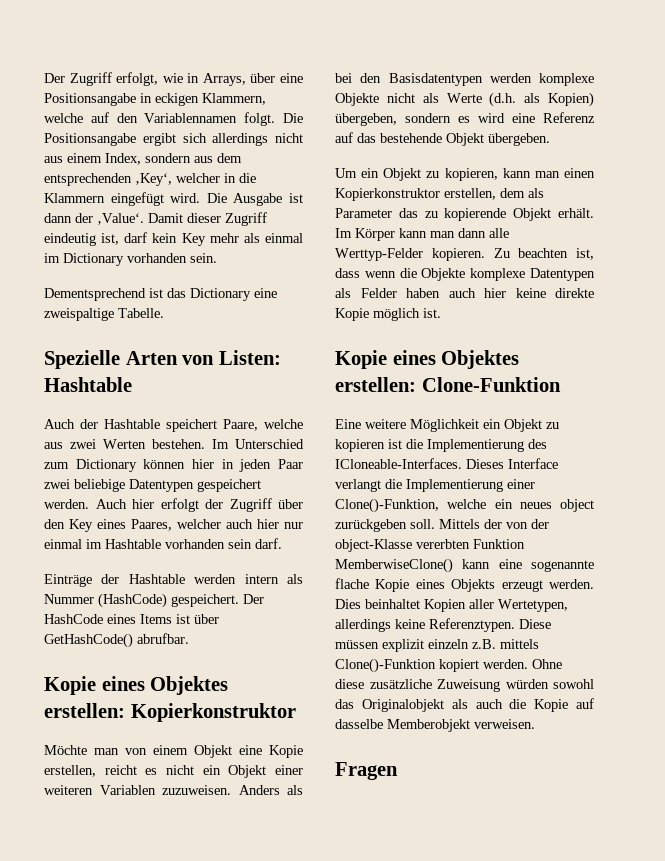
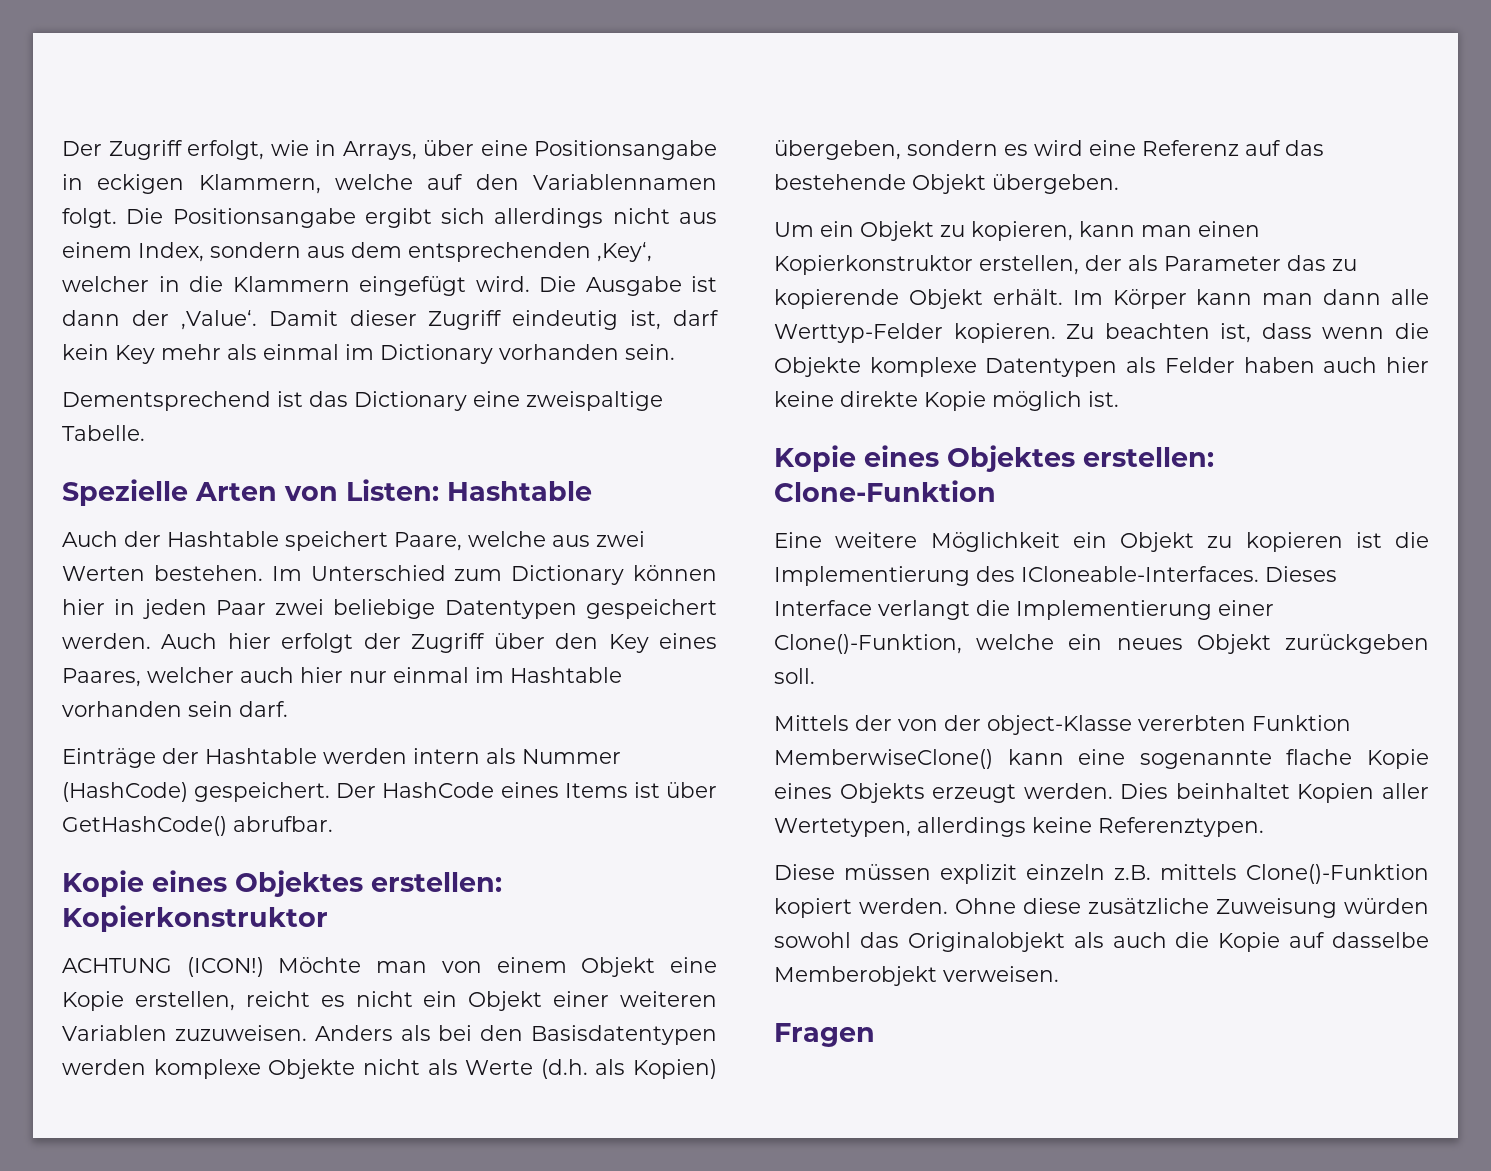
+ ACHTUNG (ICON!)
- Um ein Objekt zu kopieren, kann man einen Kopierkonstruktor erstellen, dem als Parameter das zu kopierende Objekt erhält.
+ Um ein Objekt zu kopieren, kann man einen Kopierkonstruktor erstellen, der als Parameter das zu kopierende Objekt erhält.
- Dieses Interface verlangt die Implementierung einer Clone()-Funktion, welche ein neues object zurückgeben soll. Mittels der von der object-Klasse vererbten Funktion MemberwiseClone() kann eine sogenannte flache Kopie eines Objekts erzeugt werden.
+ Dieses Interface verlangt die Implementierung einer Clone()-Funktion, welche ein neues Objekt zurückgeben soll.
+ Mittels der von der object-Klasse vererbten Funktion MemberwiseClone() kann eine sogenannte flache Kopie eines Objekts erzeugt werden.
- Dies beinhaltet Kopien aller Wertetypen, allerdings keine Referenztypen. Diese müssen explizit einzeln z.B. mittels Clone()-Funktion kopiert werden.
+ Dies beinhaltet Kopien aller Wertetypen, allerdings keine Referenztypen.
+ Diese müssen explizit einzeln z.B. mittels Clone()-Funktion kopiert werden.

